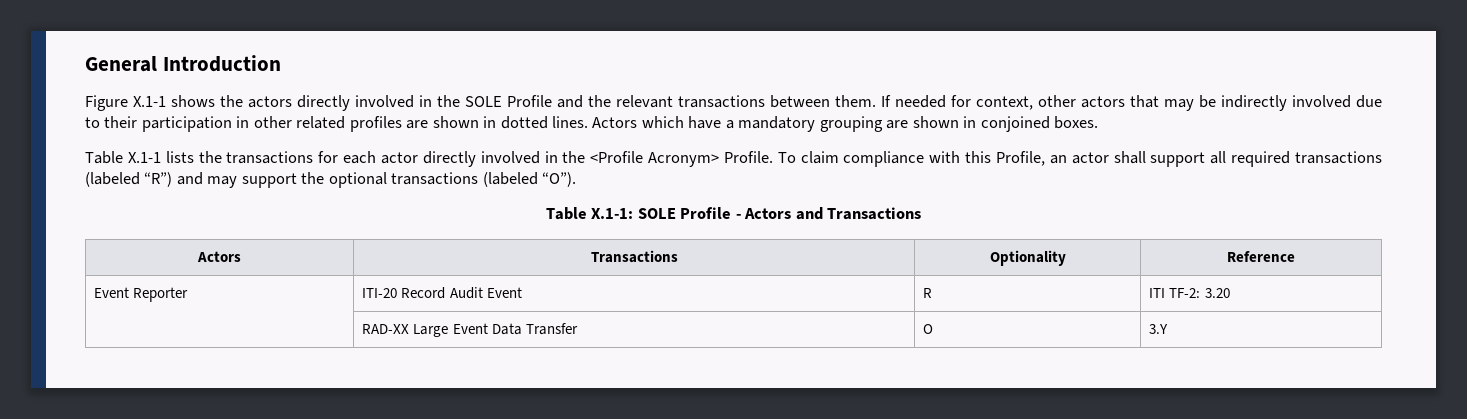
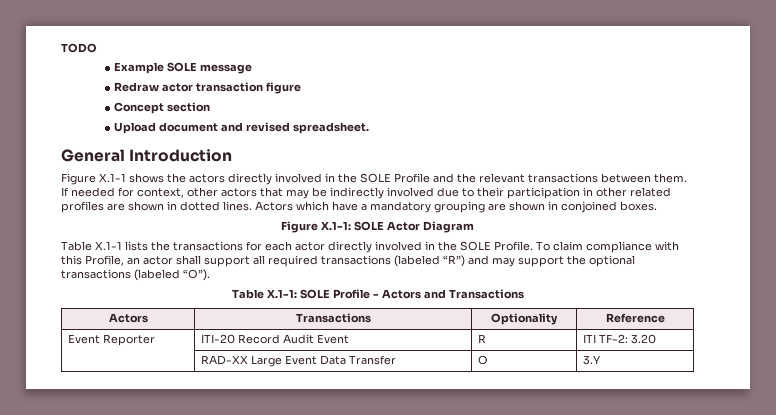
+ TODO
+ Example SOLE message
+ Redraw actor transaction figure
+ Concept section
+ Upload document and revised spreadsheet.
+ Figure X.1-1: SOLE Actor Diagram
- Table X.1-1 lists the transactions for each actor directly involved in the <Profile Acronym> Profile.
+ Table X.1-1 lists the transactions for each actor directly involved in the SOLE Profile.

